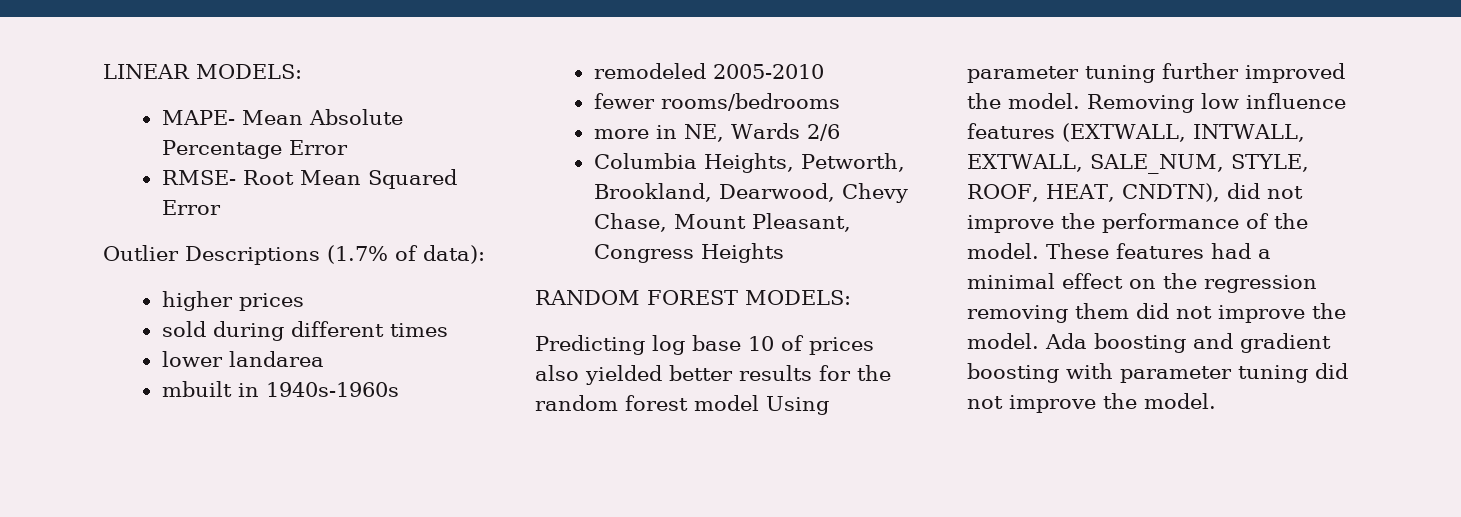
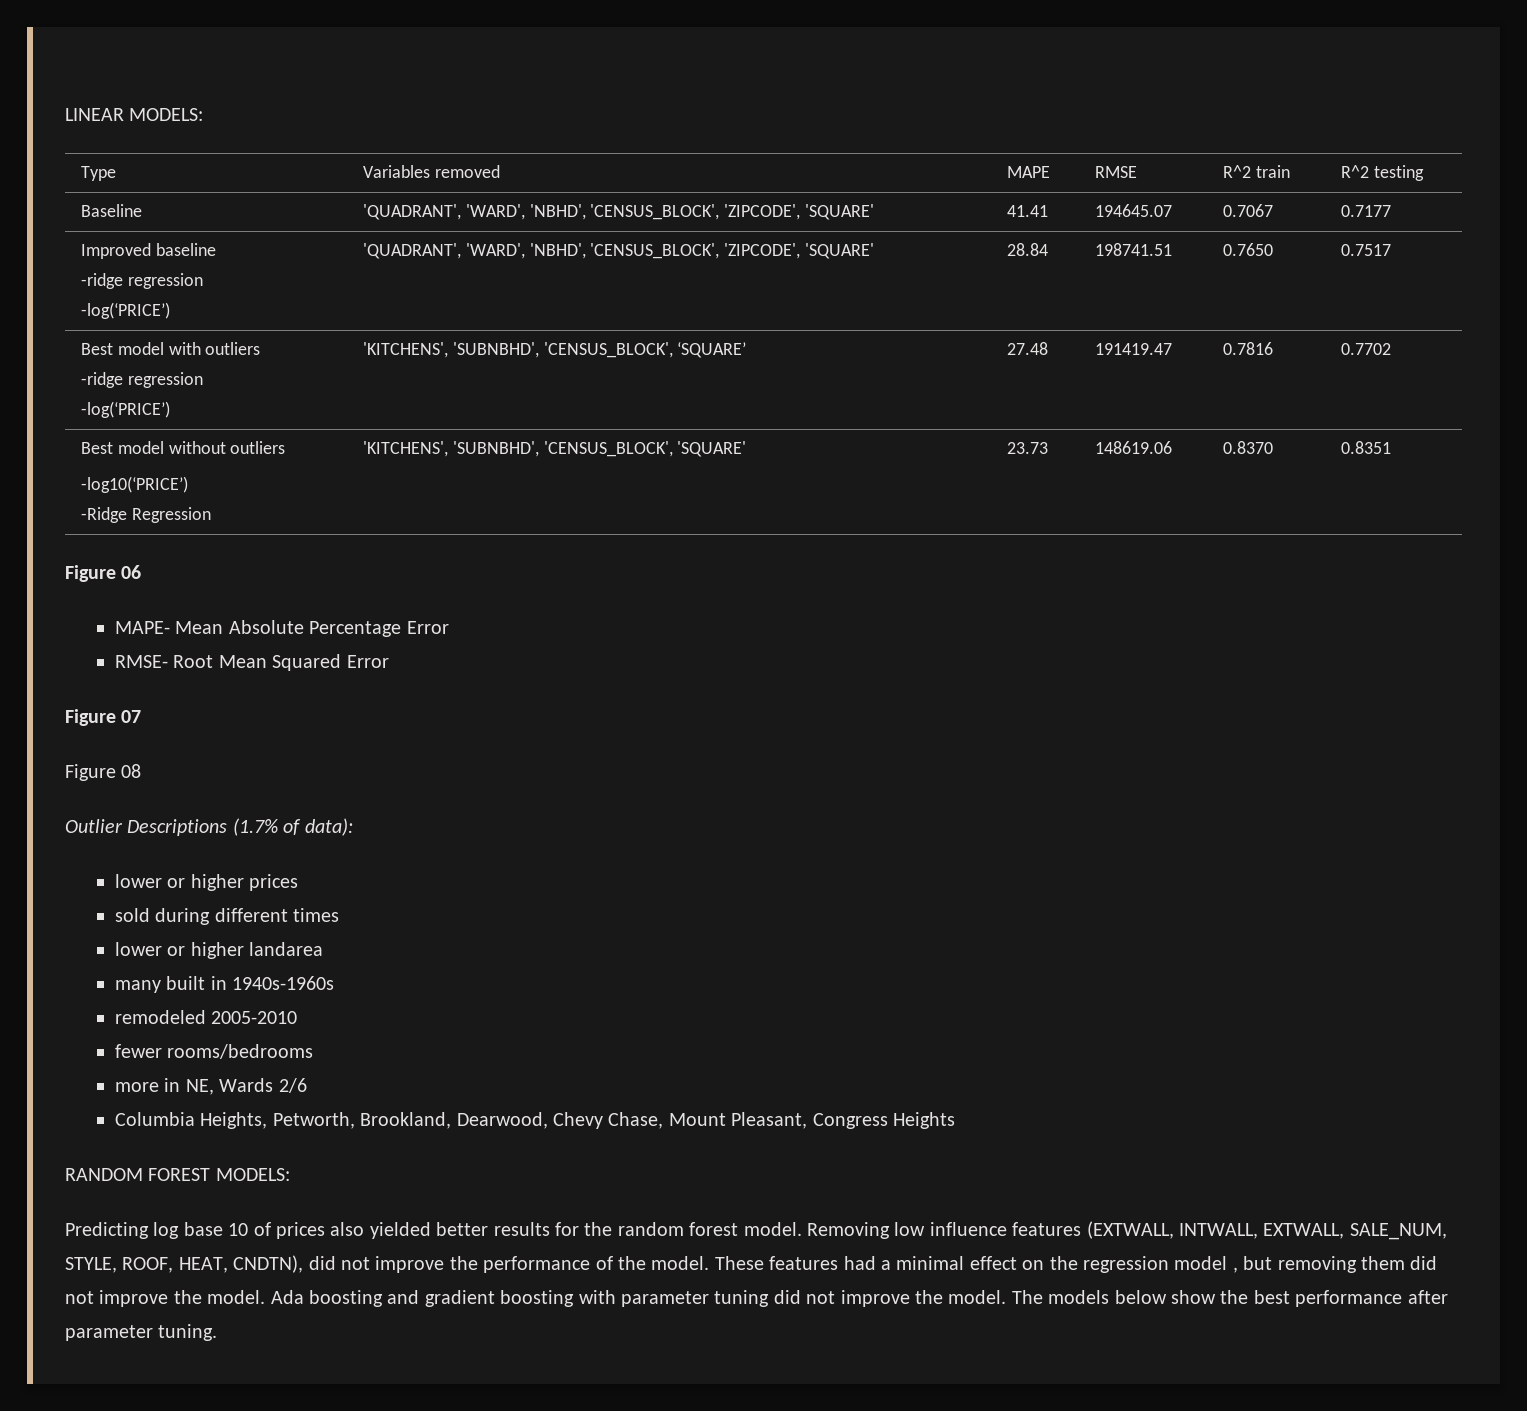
+ Type | Variables removed | MAPE | RMSE | R^2 train | R^2 testing
+ Baseline | 'QUADRANT', 'WARD', 'NBHD', 'CENSUS_BLOCK', 'ZIPCODE', 'SQUARE' | 41.41 | 194645.07 | 0.7067 | 0.7177
+ Improved baseline
+ -ridge regression
+ -log(‘PRICE’) | 'QUADRANT', 'WARD', 'NBHD', 'CENSUS_BLOCK', 'ZIPCODE', 'SQUARE' | 28.84 | 198741.51 | 0.7650 | 0.7517
+ Best model with outliers
+ -ridge regression
+ -log(‘PRICE’) | 'KITCHENS', 'SUBNBHD', 'CENSUS_BLOCK', ‘SQUARE’ | 27.48 | 191419.47 | 0.7816 | 0.7702
+ Best model without outliers
+ -log10(‘PRICE’)
+ -Ridge Regression | 'KITCHENS', 'SUBNBHD', 'CENSUS_BLOCK', 'SQUARE' | 23.73 | 148619.06 | 0.8370 | 0.8351
+ Figure 06
+ Figure 07
+ Figure 08
- higher prices
+ lower or higher prices
- lower landarea
+ lower or higher landarea
- mbuilt in 1940s-1960s
+ many built in 1940s-1960s
- Predicting log base 10 of prices also yielded better results for the random forest model Using parameter tuning further improved the model.
+ Predicting log base 10 of prices also yielded better results for the random forest model.
- These features had a minimal effect on the regression removing them did not improve the model.
+ These features had a minimal effect on the regression model , but removing them did not improve the model.
+ The models below show the best performance after parameter tuning.

